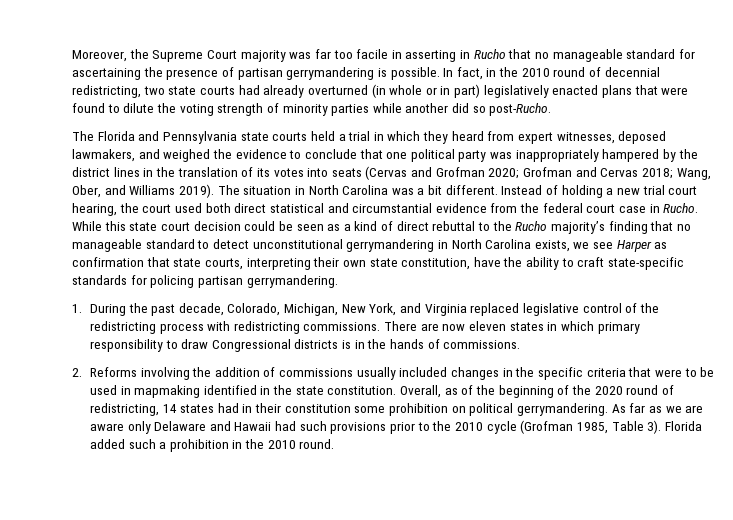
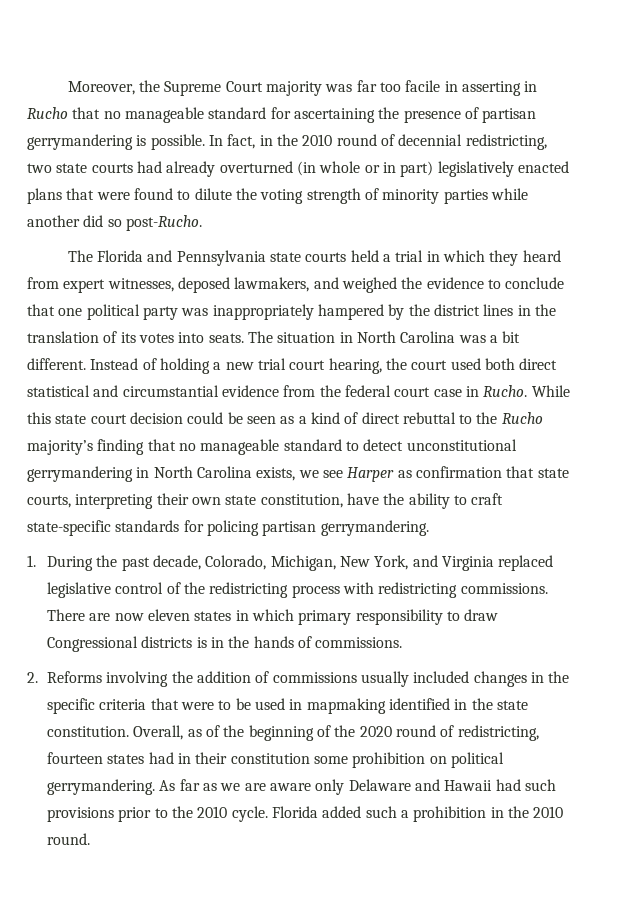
- The Florida and Pennsylvania state courts held a trial in which they heard from expert witnesses, deposed lawmakers, and weighed the evidence to conclude that one political party was inappropriately hampered by the district lines in the translation of its votes into seats (Cervas and Grofman 2020; Grofman and Cervas 2018; Wang, Ober, and Williams 2019).
+ The Florida and Pennsylvania state courts held a trial in which they heard from expert witnesses, deposed lawmakers, and weighed the evidence to conclude that one political party was inappropriately hampered by the district lines in the translation of its votes into seats.
- Overall, as of the beginning of the 2020 round of redistricting, 14 states had in their constitution some prohibition on political gerrymandering.
+ Overall, as of the beginning of the 2020 round of redistricting, fourteen states had in their constitution some prohibition on political gerrymandering.
- As far as we are aware only Delaware and Hawaii had such provisions prior to the 2010 cycle (Grofman 1985, Table 3).
+ As far as we are aware only Delaware and Hawaii had such provisions prior to the 2010 cycle.

